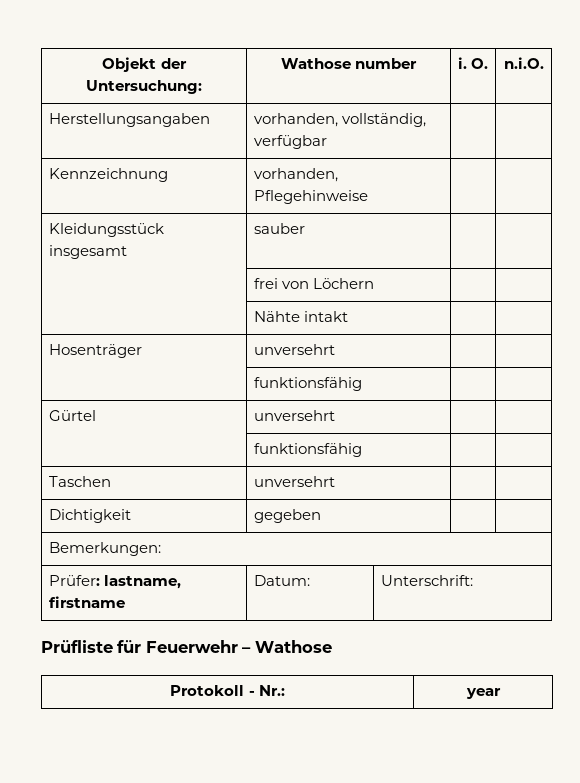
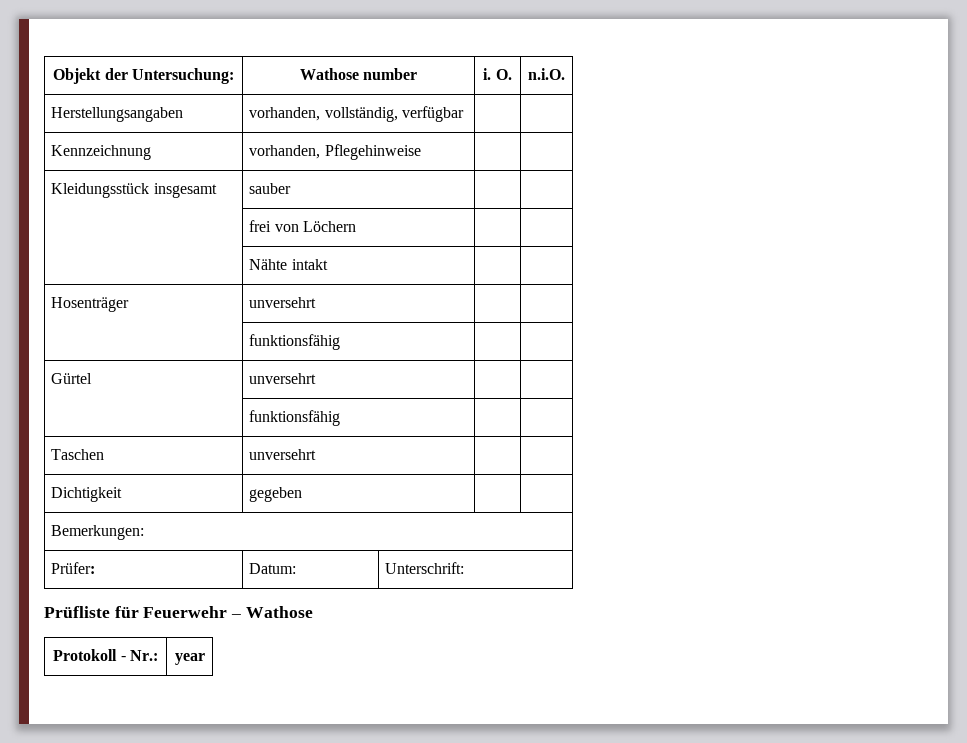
- Prüfer: lastname, firstname | Datum: | Unterschrift:
+ Prüfer: | Datum: | Unterschrift:

